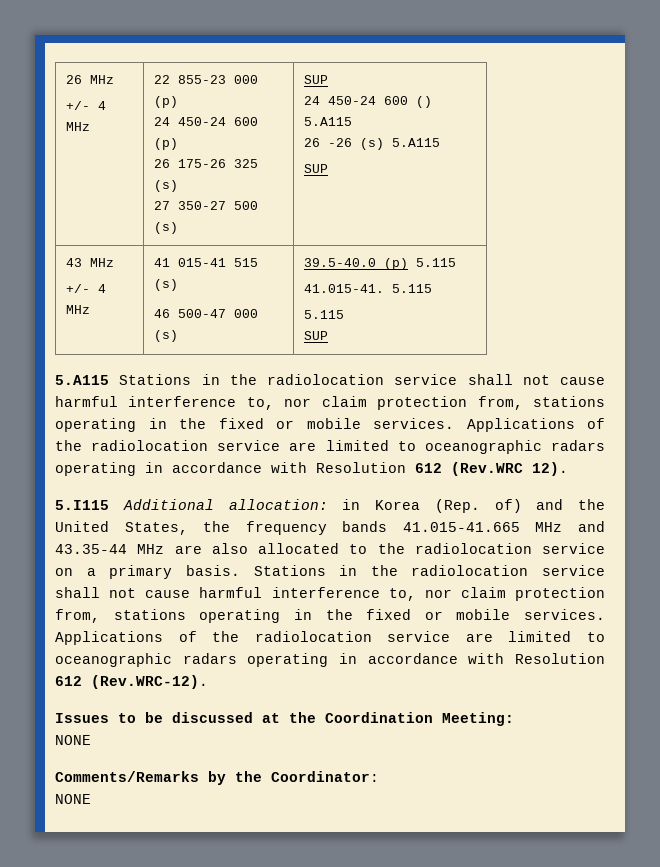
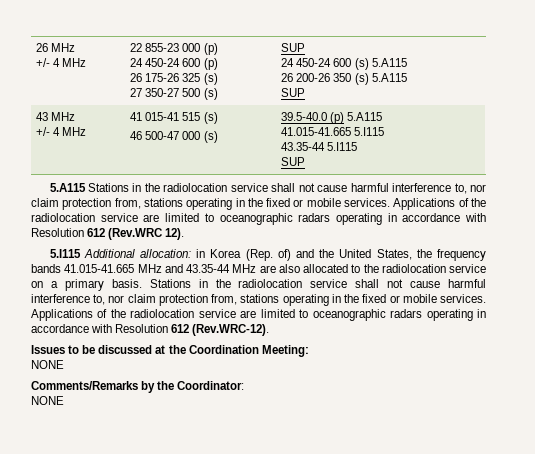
  26 MHz
  +/- 4 MHz | 22 855-23 000 (p)
  24 450-24 600 (p)
  26 175-26 325 (s)
  27 350-27 500 (s) | SUP
- 24 450-24 600 () 5.A115
- 26 -26 (s) 5.A115
+ 24 450-24 600 (s) 5.A115
+ 26 200-26 350 (s) 5.A115
  43 MHz
  +/- 4 MHz | 41 015-41 515 (s)
- 46 500-47 000 (s) | 39.5-40.0 (p) 5.115
- 41.015-41. 5.115
- 5.115
+ 46 500-47 000 (s) | 39.5-40.0 (p) 5.A115
+ 41.015-41.665 5.I115
+ 43.35-44 5.I115

